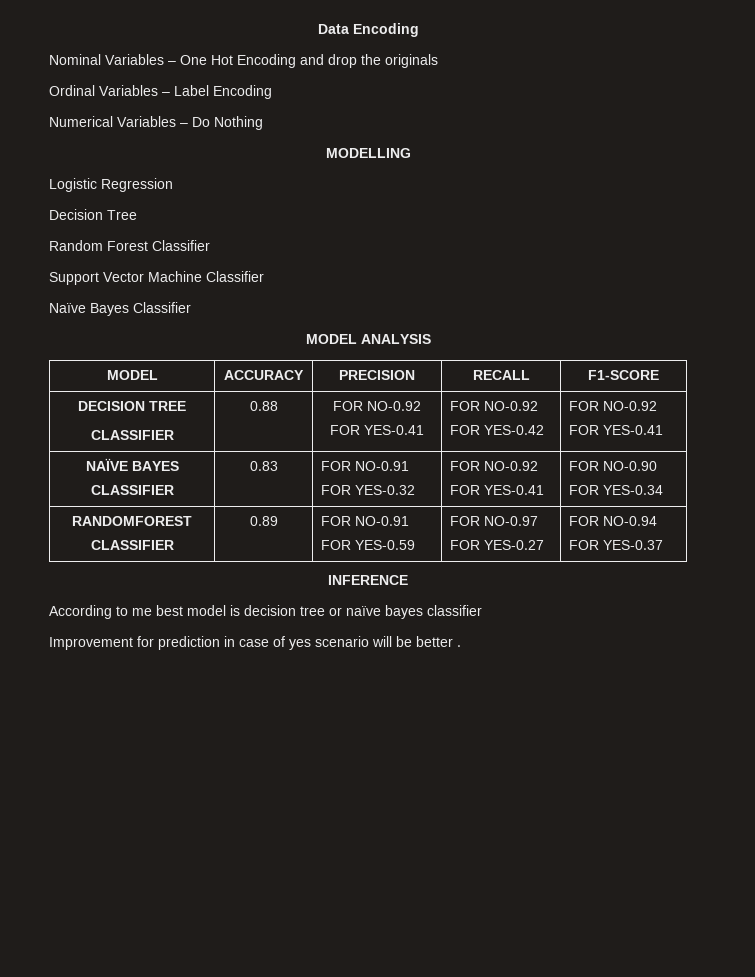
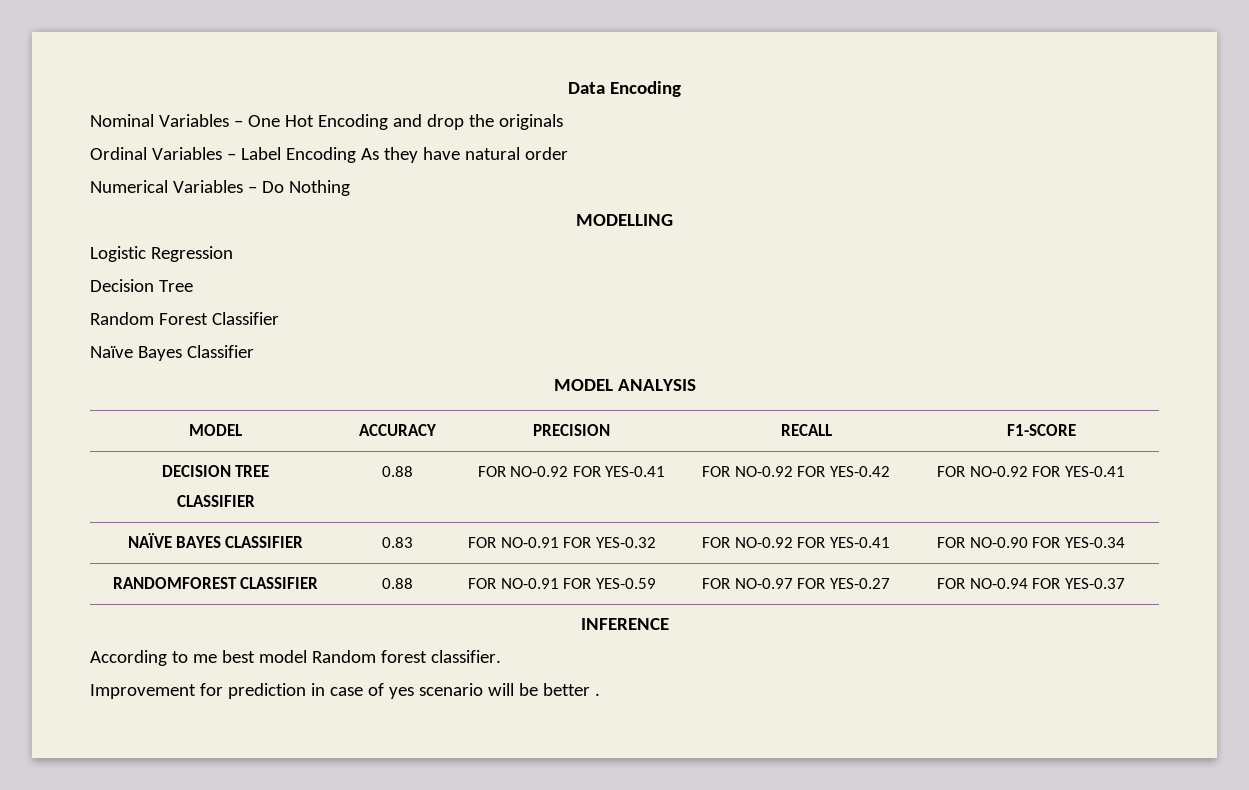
- Ordinal Variables – Label Encoding
+ Ordinal Variables – Label Encoding As they have natural order
- Support Vector Machine Classifier
- RANDOMFOREST CLASSIFIER | 0.89 | FOR NO-0.91 FOR YES-0.59 | FOR NO-0.97 FOR YES-0.27 | FOR NO-0.94 FOR YES-0.37
+ RANDOMFOREST CLASSIFIER | 0.88 | FOR NO-0.91 FOR YES-0.59 | FOR NO-0.97 FOR YES-0.27 | FOR NO-0.94 FOR YES-0.37
- According to me best model is decision tree or naïve bayes classifier
+ According to me best model Random forest classifier.

